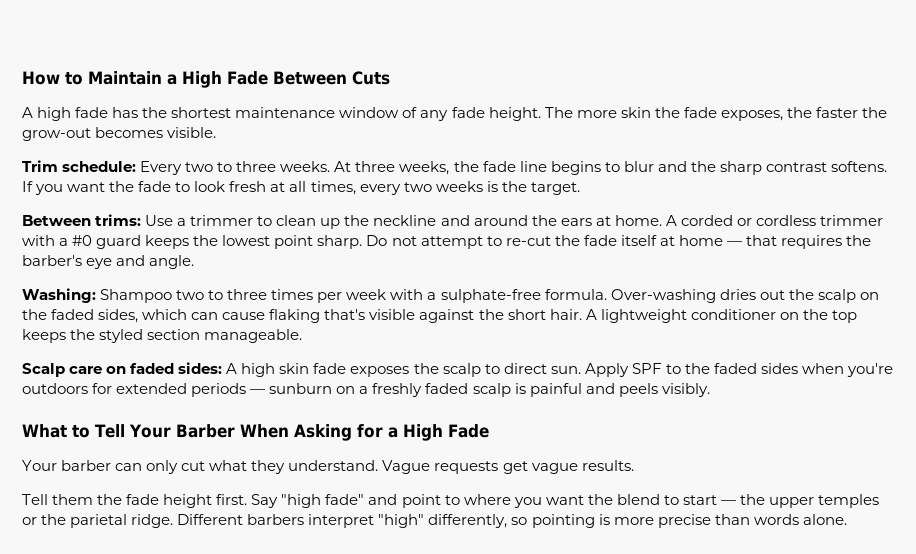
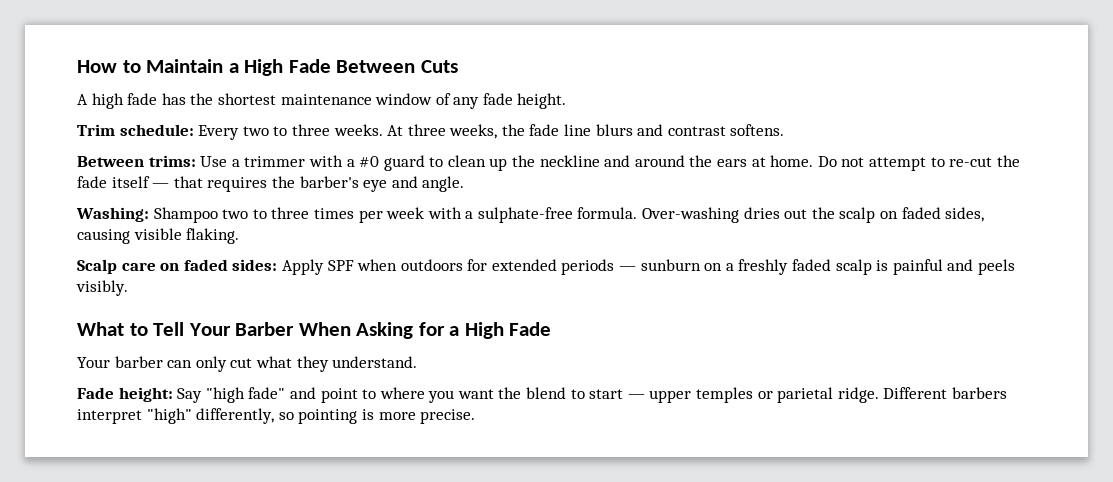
- The more skin the fade exposes, the faster the grow-out becomes visible.
- At three weeks, the fade line begins to blur and the sharp contrast softens. If you want the fade to look fresh at all times, every two weeks is the target.
+ At three weeks, the fade line blurs and contrast softens.
- Between trims: Use a trimmer to clean up the neckline and around the ears at home.
+ Between trims: Use a trimmer with a #0 guard to clean up the neckline and around the ears at home.
- A corded or cordless trimmer with a #0 guard keeps the lowest point sharp.
- Do not attempt to re-cut the fade itself at home — that requires the barber's eye and angle.
+ Do not attempt to re-cut the fade itself — that requires the barber's eye and angle.
- Over-washing dries out the scalp on the faded sides, which can cause flaking that's visible against the short hair. A lightweight conditioner on the top keeps the styled section manageable.
+ Over-washing dries out the scalp on faded sides, causing visible flaking.
- Scalp care on faded sides: A high skin fade exposes the scalp to direct sun. Apply SPF to the faded sides when you're outdoors for extended periods — sunburn on a freshly faded scalp is painful and peels visibly.
+ Scalp care on faded sides: Apply SPF when outdoors for extended periods — sunburn on a freshly faded scalp is painful and peels visibly.
- Your barber can only cut what they understand. Vague requests get vague results.
- Tell them the fade height first. Say "high fade" and point to where you want the blend to start — the upper temples or the parietal ridge.
+ Your barber can only cut what they understand.
+ Fade height: Say "high fade" and point to where you want the blend to start — upper temples or parietal ridge.
- Different barbers interpret "high" differently, so pointing is more precise than words alone.
+ Different barbers interpret "high" differently, so pointing is more precise.

